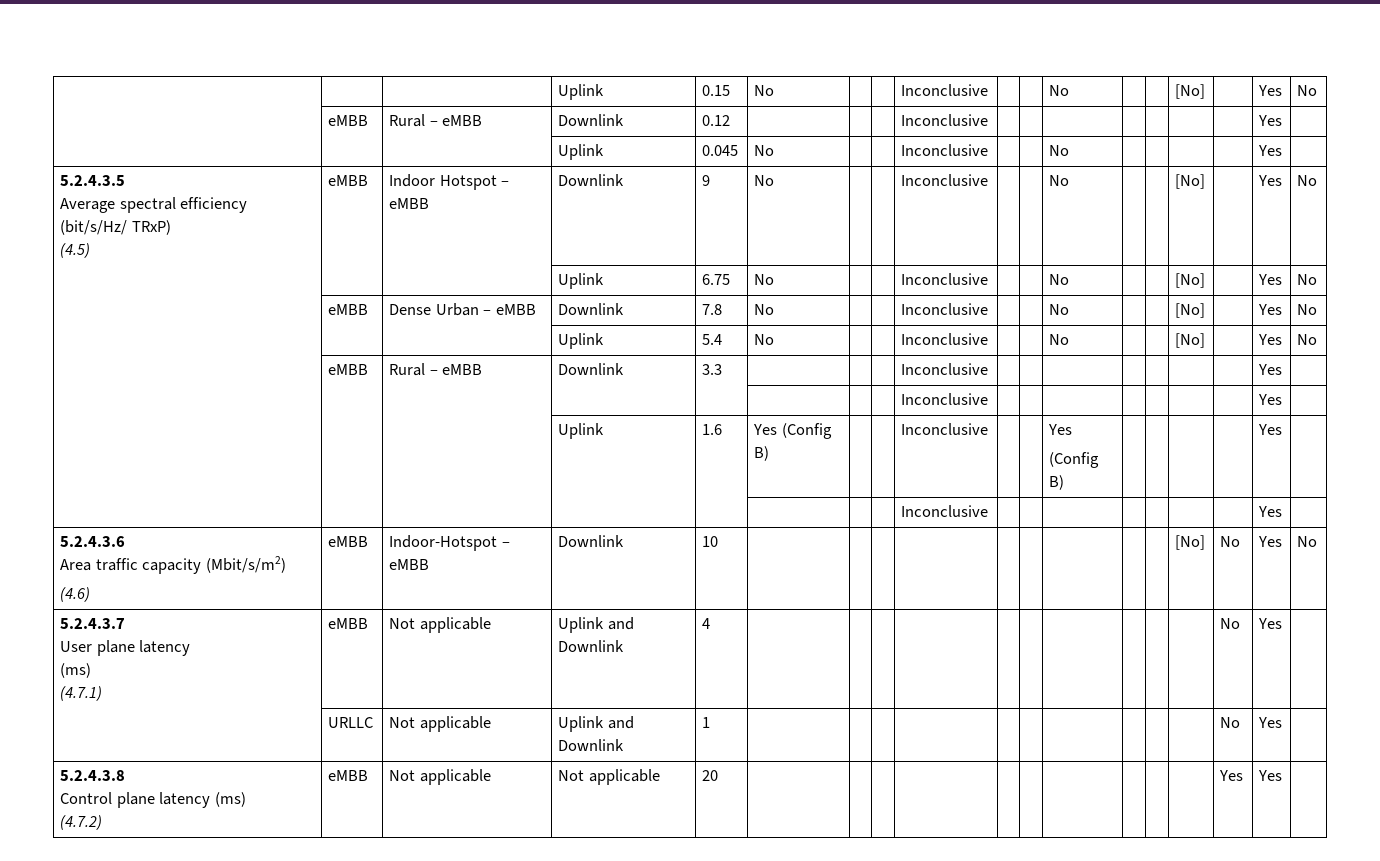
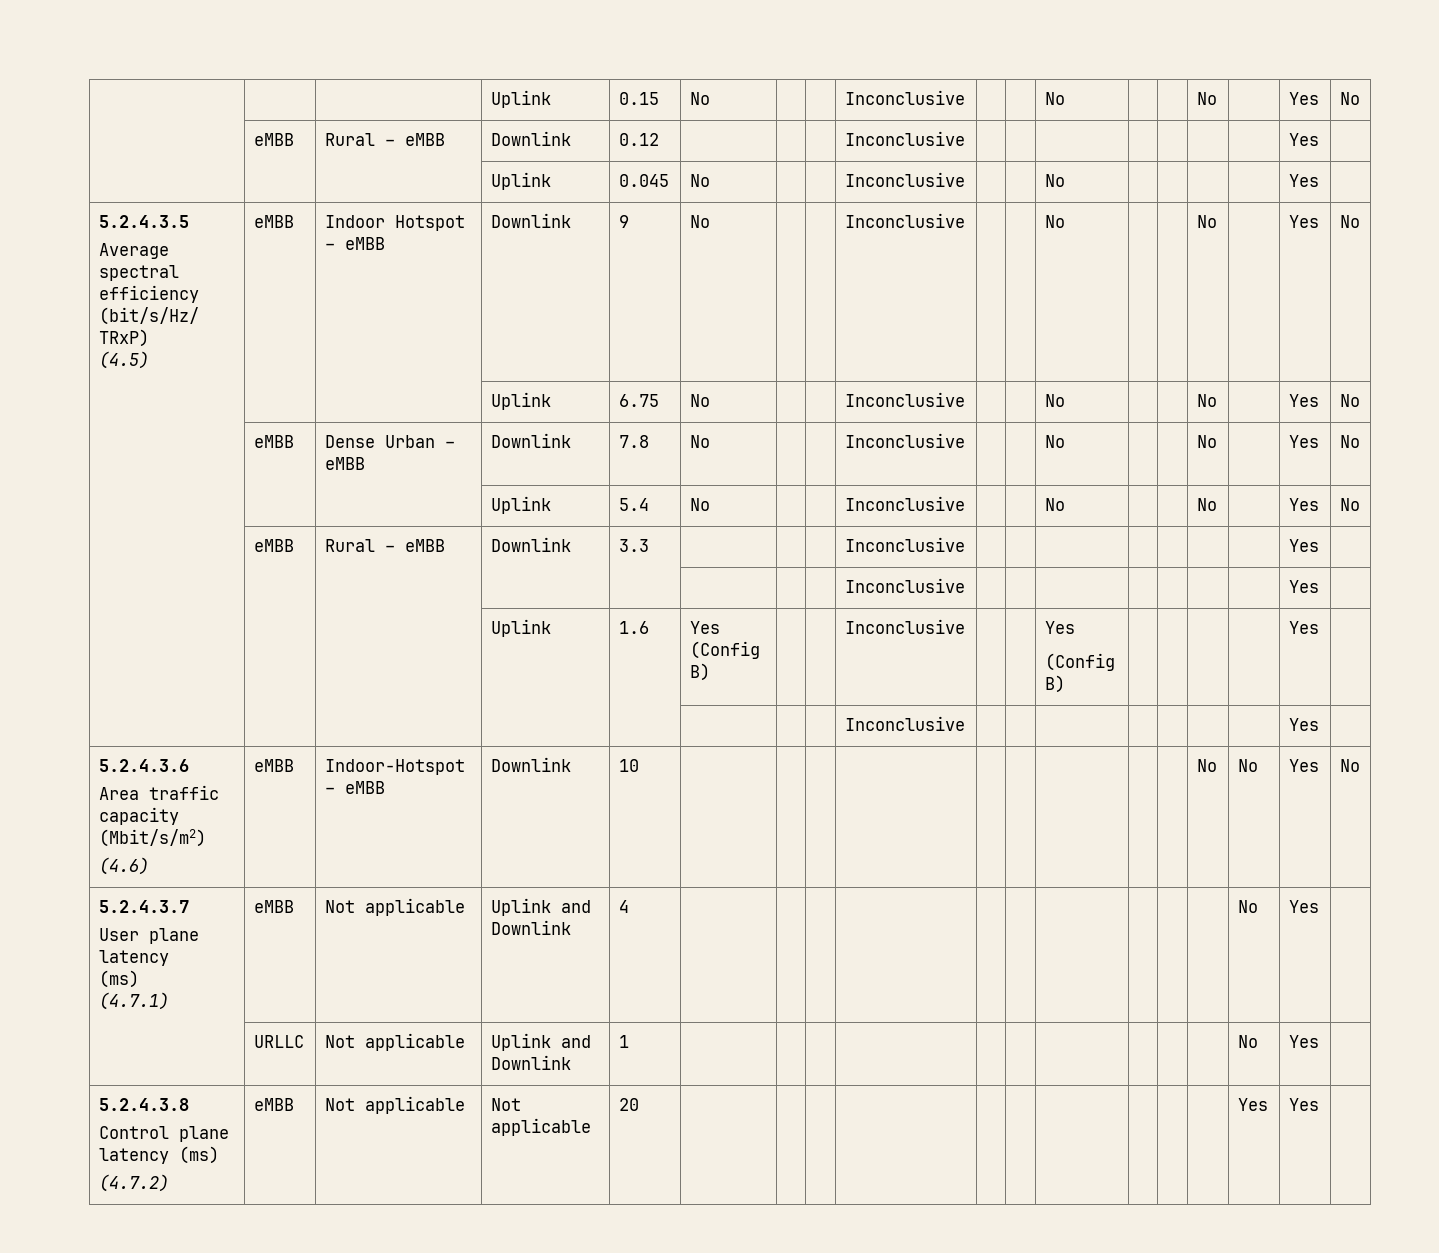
- | | | Uplink | 0.15 | No | | | Inconclusive | | | No | | | [No] | | Yes | No
+ | | | Uplink | 0.15 | No | | | Inconclusive | | | No | | | No | | Yes | No
  5.2.4.3.5
  Average spectral efficiency (bit/s/Hz/ TRxP)
- (4.5) | eMBB | Indoor Hotspot – eMBB | Downlink | 9 | No | | | Inconclusive | | | No | | | [No] | | Yes | No
+ (4.5) | eMBB | Indoor Hotspot – eMBB | Downlink | 9 | No | | | Inconclusive | | | No | | | No | | Yes | No
- | | | Uplink | 6.75 | No | | | Inconclusive | | | No | | | [No] | | Yes | No
+ | | | Uplink | 6.75 | No | | | Inconclusive | | | No | | | No | | Yes | No
- | eMBB | Dense Urban – eMBB | Downlink | 7.8 | No | | | Inconclusive | | | No | | | [No] | | Yes | No
+ | eMBB | Dense Urban – eMBB | Downlink | 7.8 | No | | | Inconclusive | | | No | | | No | | Yes | No
- | | | Uplink | 5.4 | No | | | Inconclusive | | | No | | | [No] | | Yes | No
+ | | | Uplink | 5.4 | No | | | Inconclusive | | | No | | | No | | Yes | No
  5.2.4.3.6
  Area traffic capacity (Mbit/s/m2)
- (4.6) | eMBB | Indoor-Hotspot – eMBB | Downlink | 10 | | | | | | | | | | [No] | No | Yes | No
+ (4.6) | eMBB | Indoor-Hotspot – eMBB | Downlink | 10 | | | | | | | | | | No | No | Yes | No

